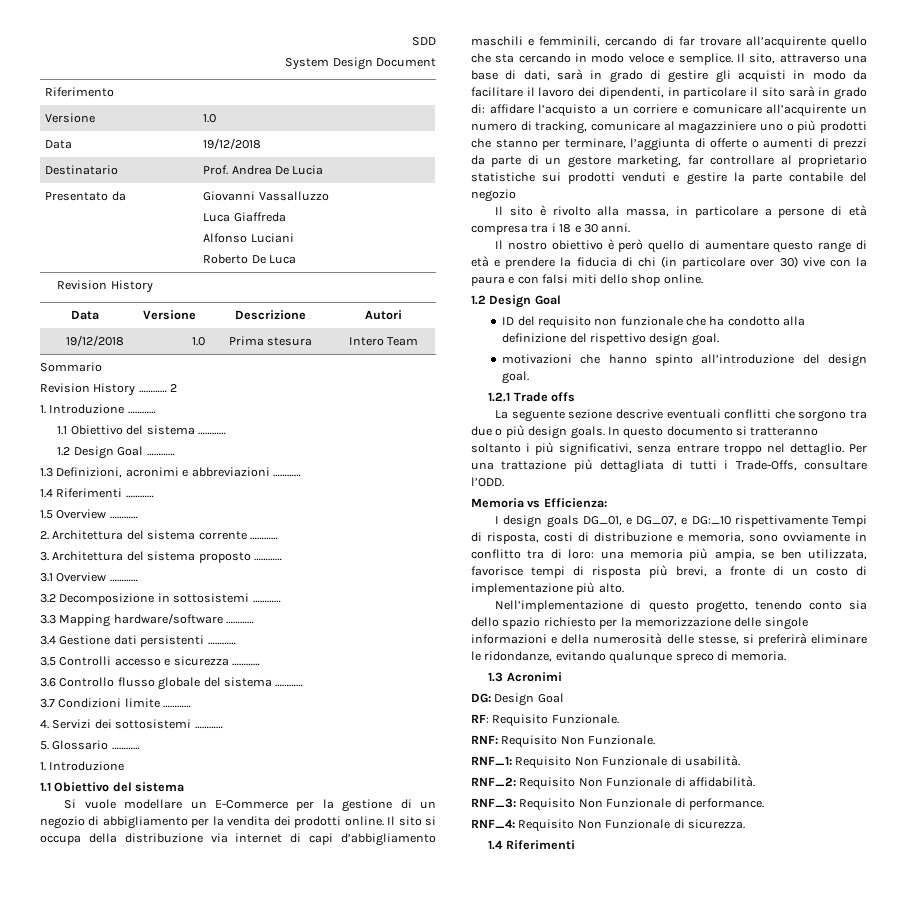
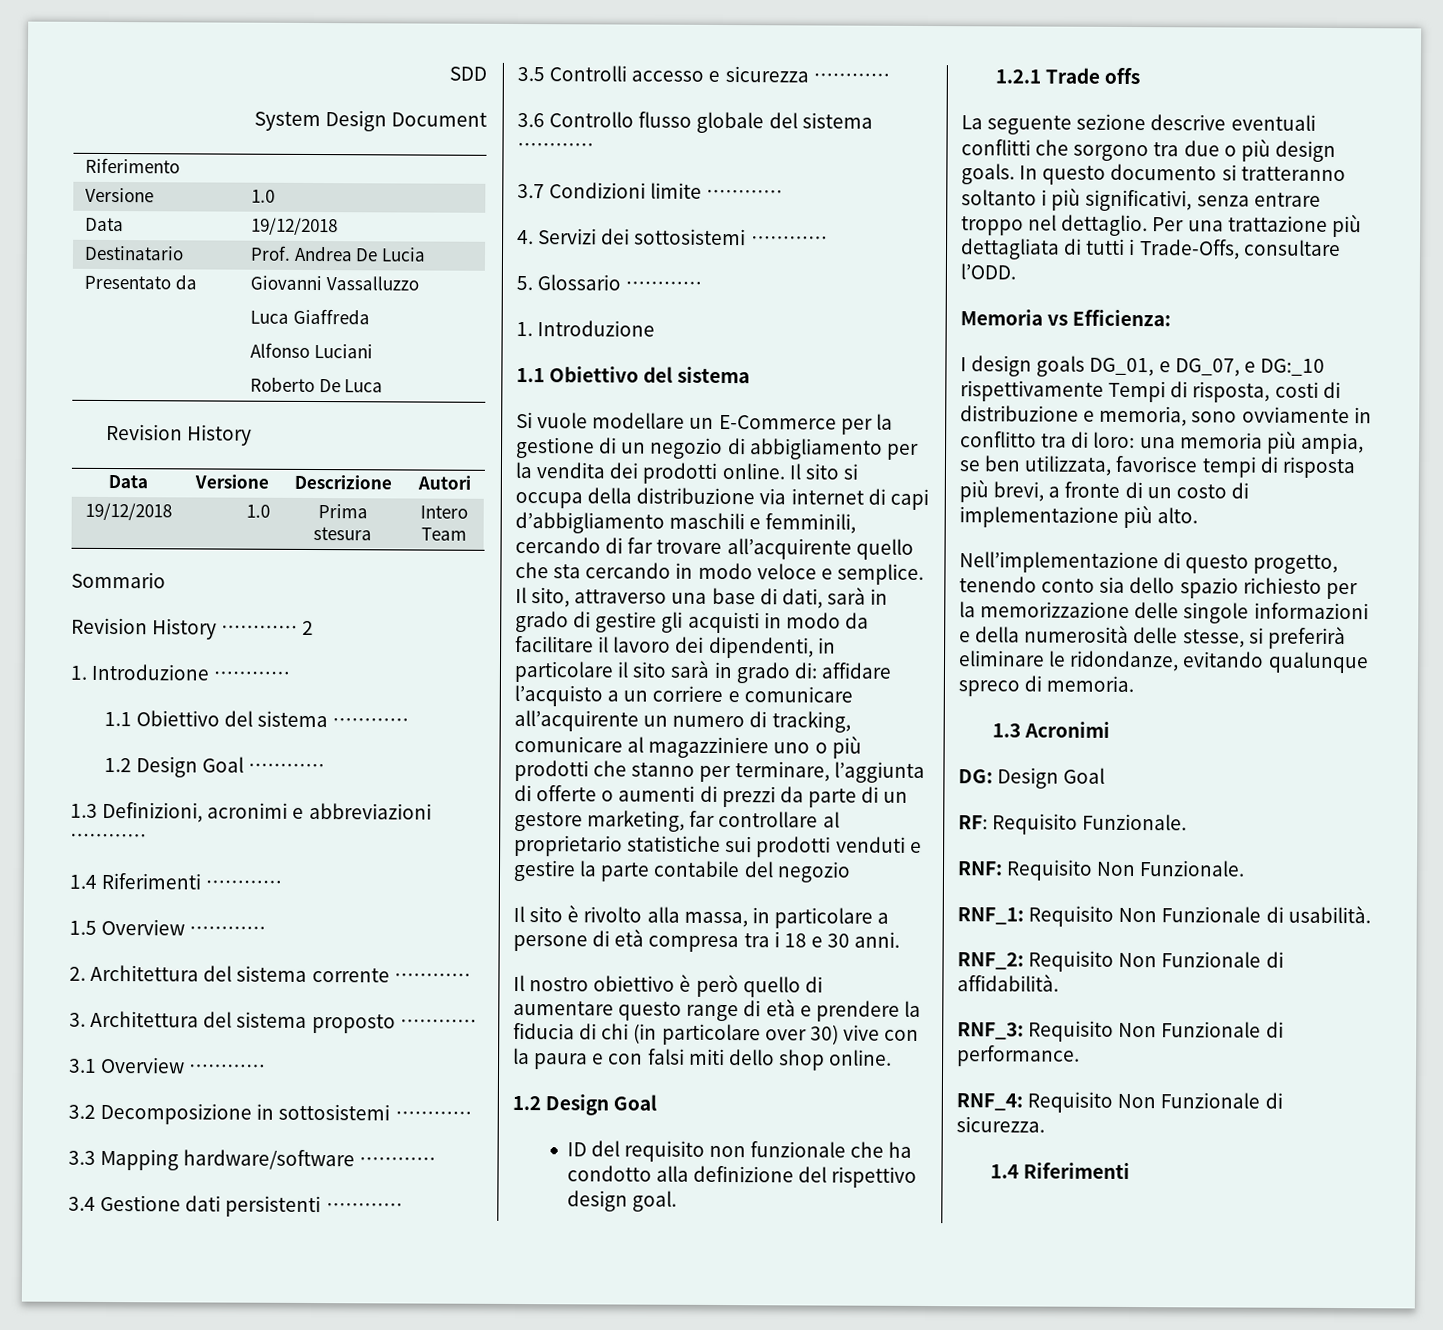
- motivazioni che hanno spinto all’introduzione del design goal.

